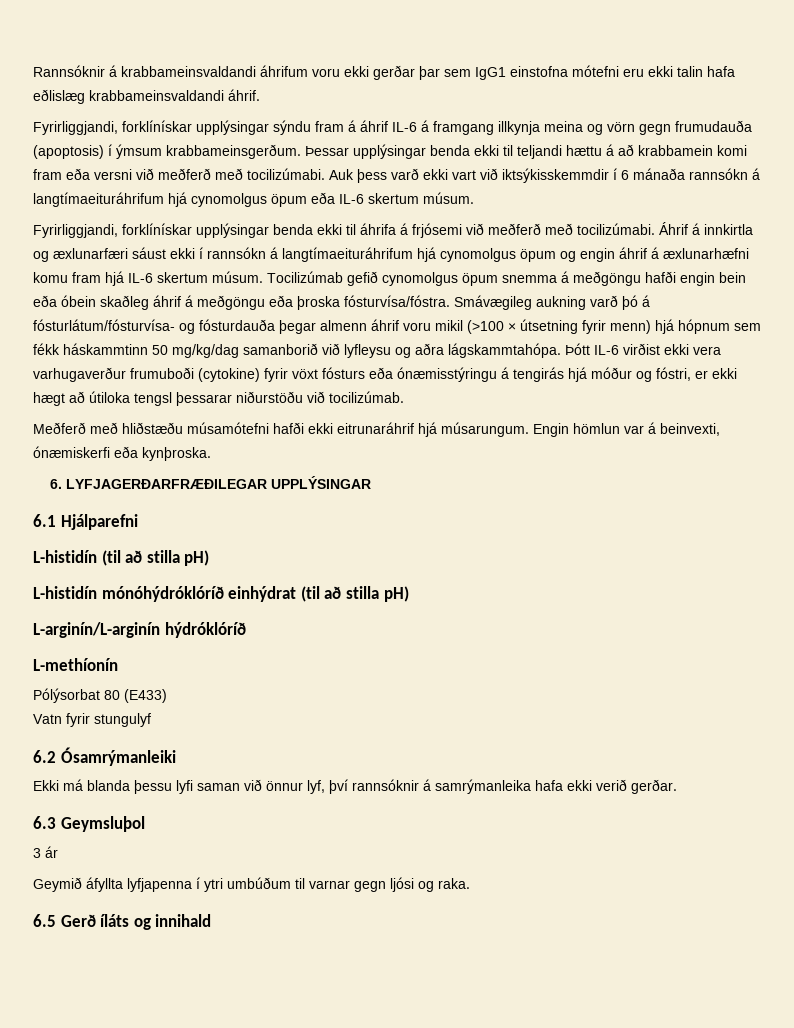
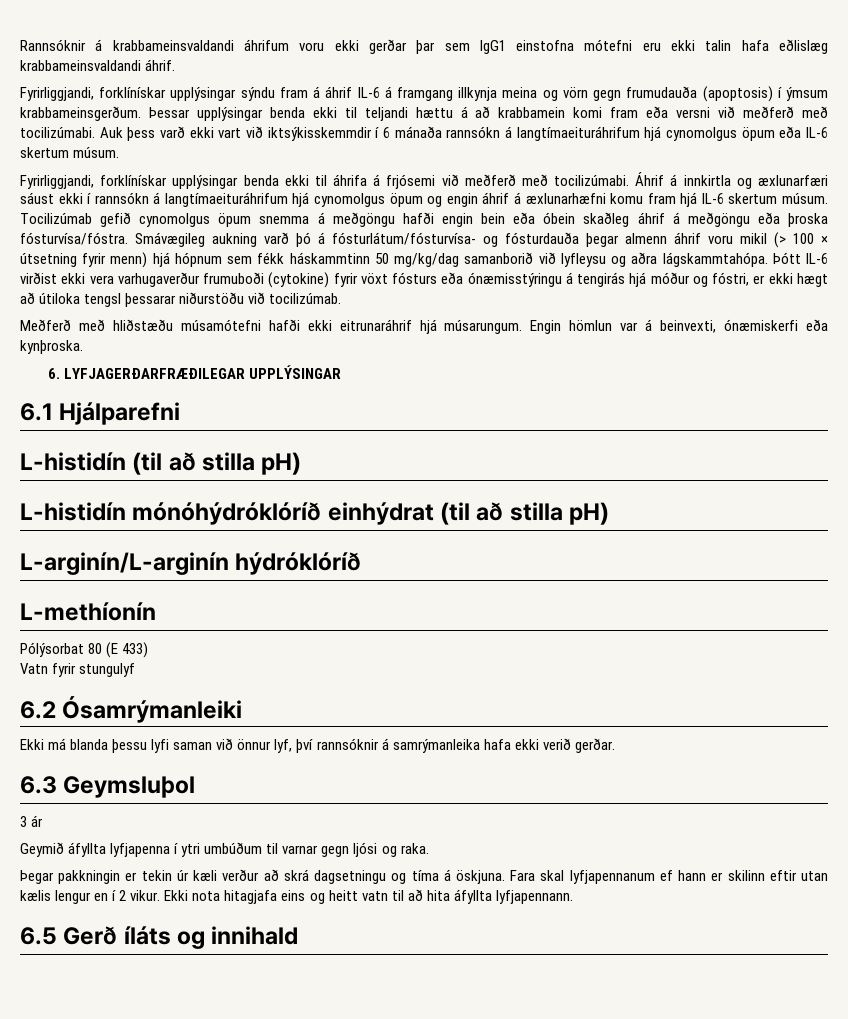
- Smávægileg aukning varð þó á fósturlátum/fósturvísa- og fósturdauða þegar almenn áhrif voru mikil (>100 × útsetning fyrir menn) hjá hópnum sem fékk háskammtinn 50 mg/kg/dag samanborið við lyfleysu og aðra lágskammtahópa.
+ Smávægileg aukning varð þó á fósturlátum/fósturvísa- og fósturdauða þegar almenn áhrif voru mikil (> 100 × útsetning fyrir menn) hjá hópnum sem fékk háskammtinn 50 mg/kg/dag samanborið við lyfleysu og aðra lágskammtahópa.
- Pólýsorbat 80 (E433)
+ Pólýsorbat 80 (E 433)
+ Þegar pakkningin er tekin úr kæli verður að skrá dagsetningu og tíma á öskjuna. Fara skal lyfjapennanum ef hann er skilinn eftir utan kælis lengur en í 2 vikur. Ekki nota hitagjafa eins og heitt vatn til að hita áfyllta lyfjapennann.

